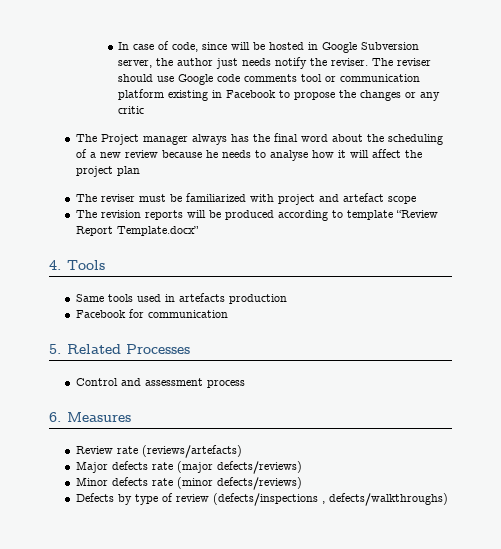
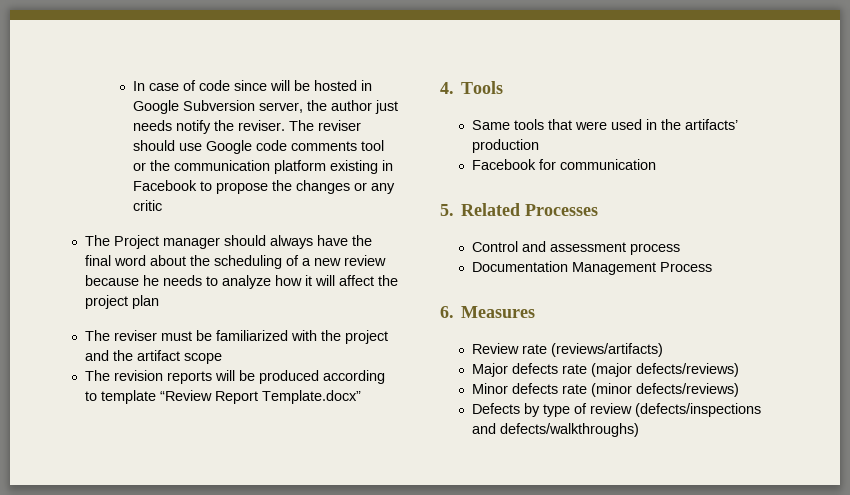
- In case of code, since will be hosted in Google Subversion server, the author just needs notify the reviser.
+ In case of code since will be hosted in Google Subversion server, the author just needs notify the reviser.
- The reviser should use Google code comments tool or communication platform existing in Facebook to propose the changes or any critic
+ The reviser should use Google code comments tool or the communication platform existing in Facebook to propose the changes or any critic
- The Project manager always has the final word about the scheduling of a new review because he needs to analyse how it will affect the project plan
+ The Project manager should always have the final word about the scheduling of a new review because he needs to analyze how it will affect the project plan
- The reviser must be familiarized with project and artefact scope
+ The reviser must be familiarized with the project and the artifact scope
- Same tools used in artefacts production
+ Same tools that were used in the artifacts’ production
+ Documentation Management Process
- Review rate (reviews/artefacts)
+ Review rate (reviews/artifacts)
- Defects by type of review (defects/inspections , defects/walkthroughs)
+ Defects by type of review (defects/inspections and defects/walkthroughs)

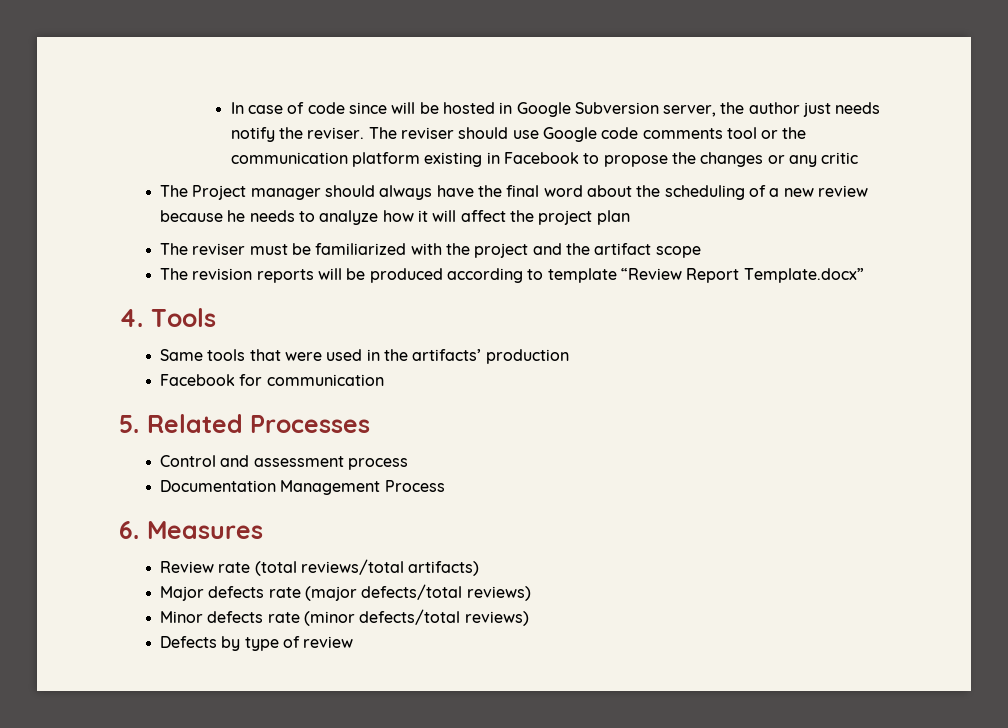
- Review rate (reviews/artifacts)
+ Review rate (total reviews/total artifacts)
- Major defects rate (major defects/reviews)
+ Major defects rate (major defects/total reviews)
- Minor defects rate (minor defects/reviews)
+ Minor defects rate (minor defects/total reviews)
- Defects by type of review (defects/inspections and defects/walkthroughs)
+ Defects by type of review

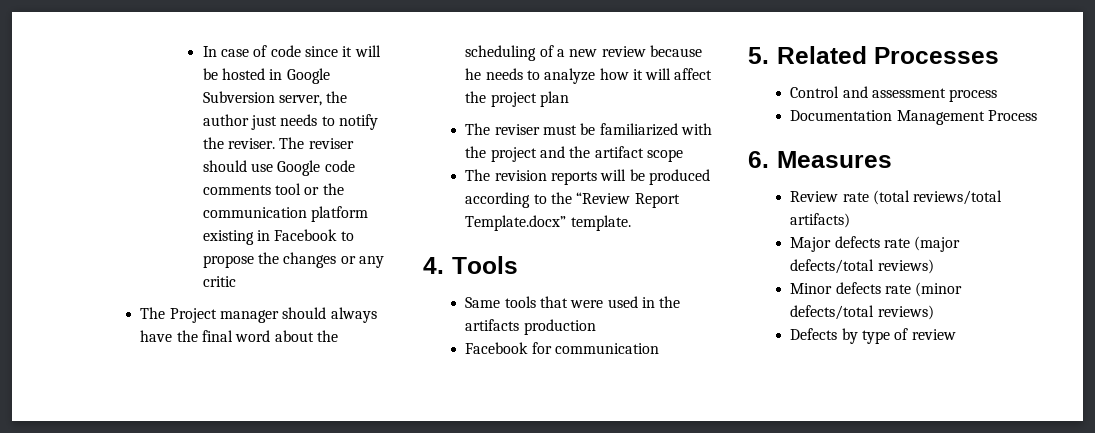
- In case of code since will be hosted in Google Subversion server, the author just needs notify the reviser.
+ In case of code since it will be hosted in Google Subversion server, the author just needs to notify the reviser.
- The revision reports will be produced according to template “Review Report Template.docx”
+ The revision reports will be produced according to the “Review Report Template.docx” template.
- Same tools that were used in the artifacts’ production
+ Same tools that were used in the artifacts production

